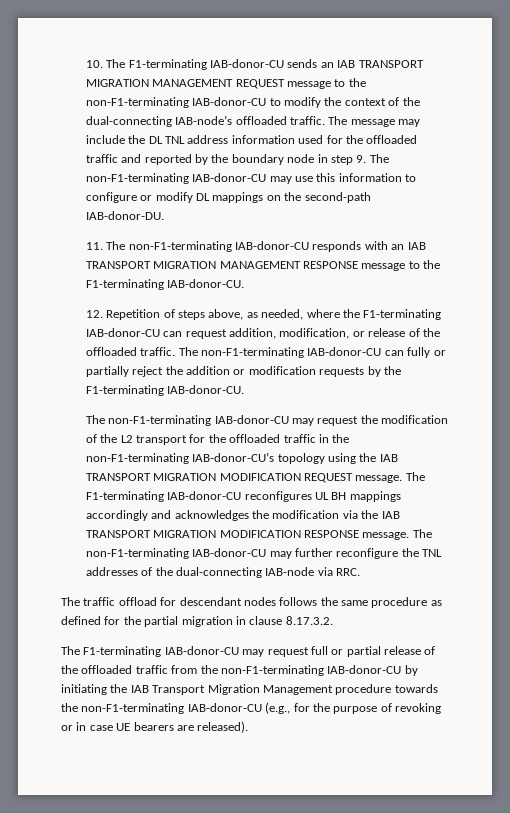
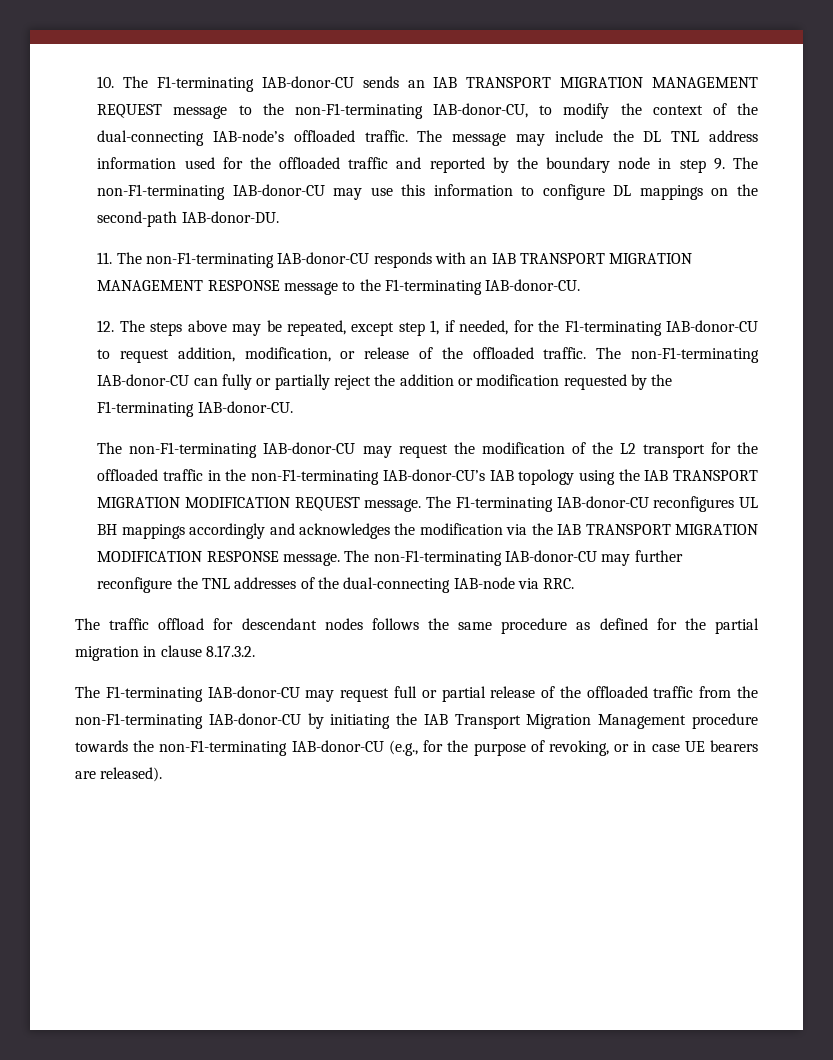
- 10. The F1-terminating IAB-donor-CU sends an IAB TRANSPORT MIGRATION MANAGEMENT REQUEST message to the non-F1-terminating IAB-donor-CU to modify the context of the dual-connecting IAB-node’s offloaded traffic.
+ 10. The F1-terminating IAB-donor-CU sends an IAB TRANSPORT MIGRATION MANAGEMENT REQUEST message to the non-F1-terminating IAB-donor-CU, to modify the context of the dual-connecting IAB-node’s offloaded traffic.
- The message may include the DL TNL address information used for the offloaded traffic and reported by the boundary node in step 9. The non-F1-terminating IAB-donor-CU may use this information to configure or modify DL mappings on the second-path IAB-donor-DU.
+ The message may include the DL TNL address information used for the offloaded traffic and reported by the boundary node in step 9. The non-F1-terminating IAB-donor-CU may use this information to configure DL mappings on the second-path IAB-donor-DU.
- 12. Repetition of steps above, as needed, where the F1-terminating IAB-donor-CU can request addition, modification, or release of the offloaded traffic.
+ 12. The steps above may be repeated, except step 1, if needed, for the F1-terminating IAB-donor-CU to request addition, modification, or release of the offloaded traffic.
- The non-F1-terminating IAB-donor-CU can fully or partially reject the addition or modification requests by the F1-terminating IAB-donor-CU.
+ The non-F1-terminating IAB-donor-CU can fully or partially reject the addition or modification requested by the F1-terminating IAB-donor-CU.
- The non-F1-terminating IAB-donor-CU may request the modification of the L2 transport for the offloaded traffic in the non-F1-terminating IAB-donor-CU’s topology using the IAB TRANSPORT MIGRATION MODIFICATION REQUEST message.
+ The non-F1-terminating IAB-donor-CU may request the modification of the L2 transport for the offloaded traffic in the non-F1-terminating IAB-donor-CU’s IAB topology using the IAB TRANSPORT MIGRATION MODIFICATION REQUEST message.
- The F1-terminating IAB-donor-CU may request full or partial release of the offloaded traffic from the non-F1-terminating IAB-donor-CU by initiating the IAB Transport Migration Management procedure towards the non-F1-terminating IAB-donor-CU (e.g., for the purpose of revoking or in case UE bearers are released).
+ The F1-terminating IAB-donor-CU may request full or partial release of the offloaded traffic from the non-F1-terminating IAB-donor-CU by initiating the IAB Transport Migration Management procedure towards the non-F1-terminating IAB-donor-CU (e.g., for the purpose of revoking, or in case UE bearers are released).

